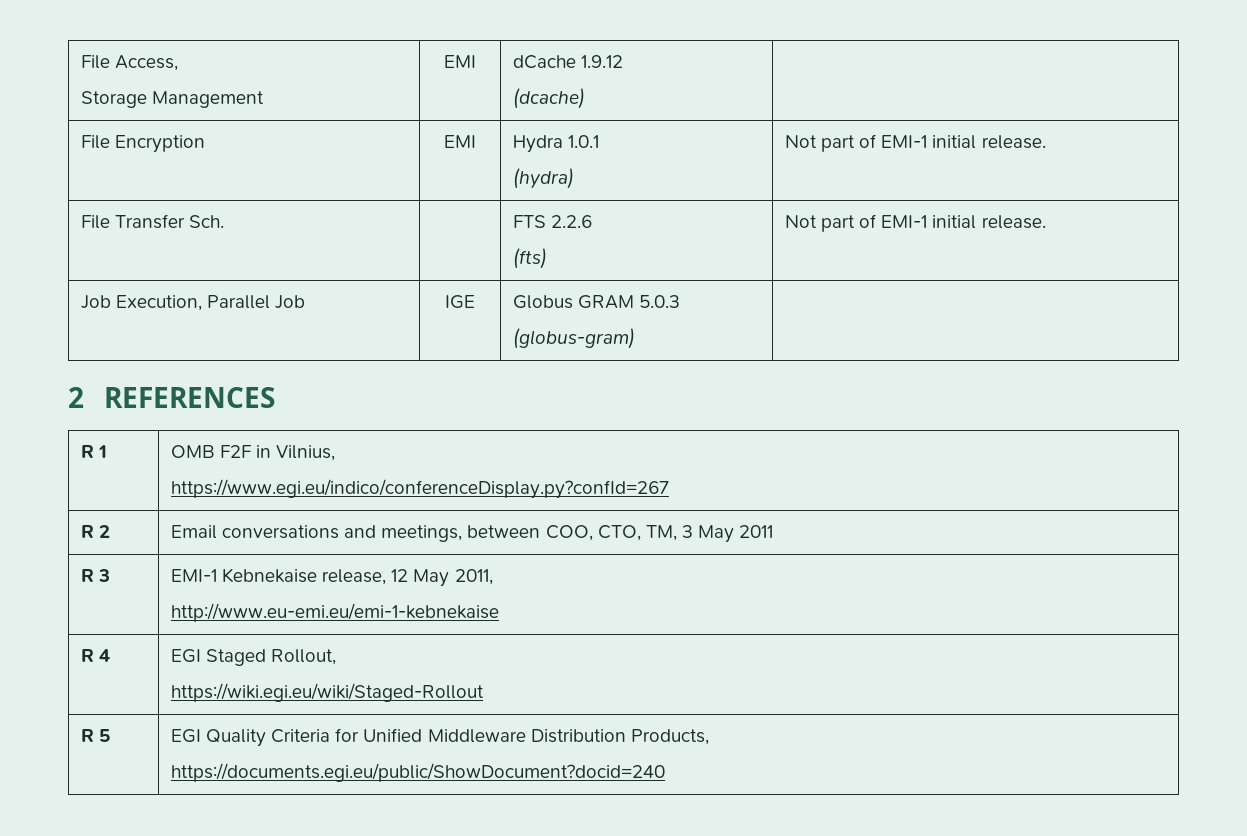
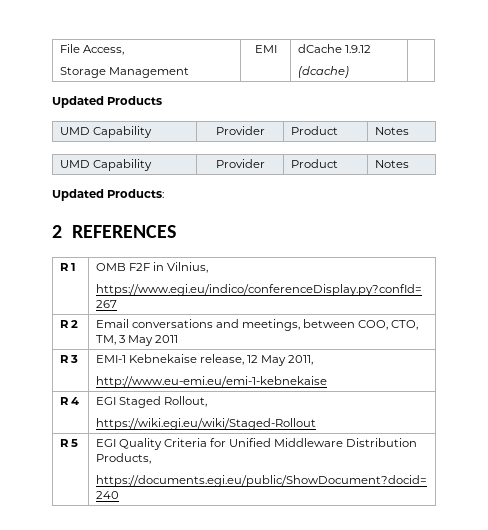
- File Encryption | EMI | Hydra 1.0.1
- (hydra) | Not part of EMI-1 initial release.
- File Transfer Sch. | | FTS 2.2.6
- (fts) | Not part of EMI-1 initial release.
- Job Execution, Parallel Job | IGE | Globus GRAM 5.0.3
- (globus-gram) |
+ Updated Products
+ UMD Capability | Provider | Product | Notes
+ UMD Capability | Provider | Product | Notes
+ Updated Products:

